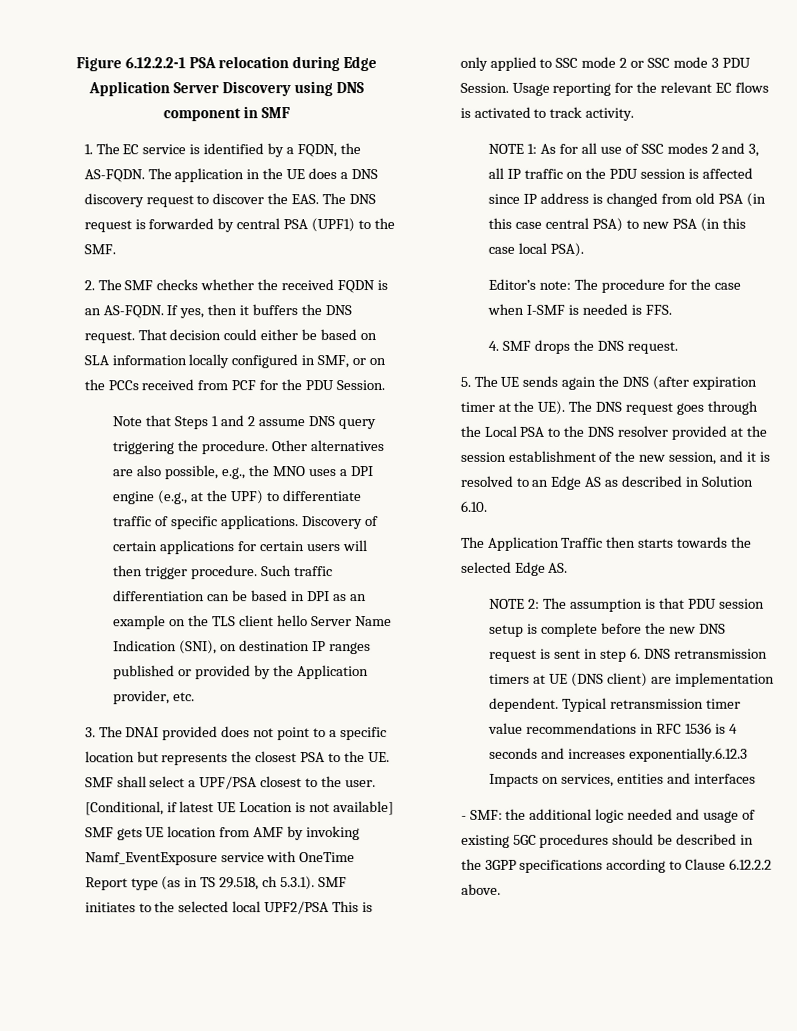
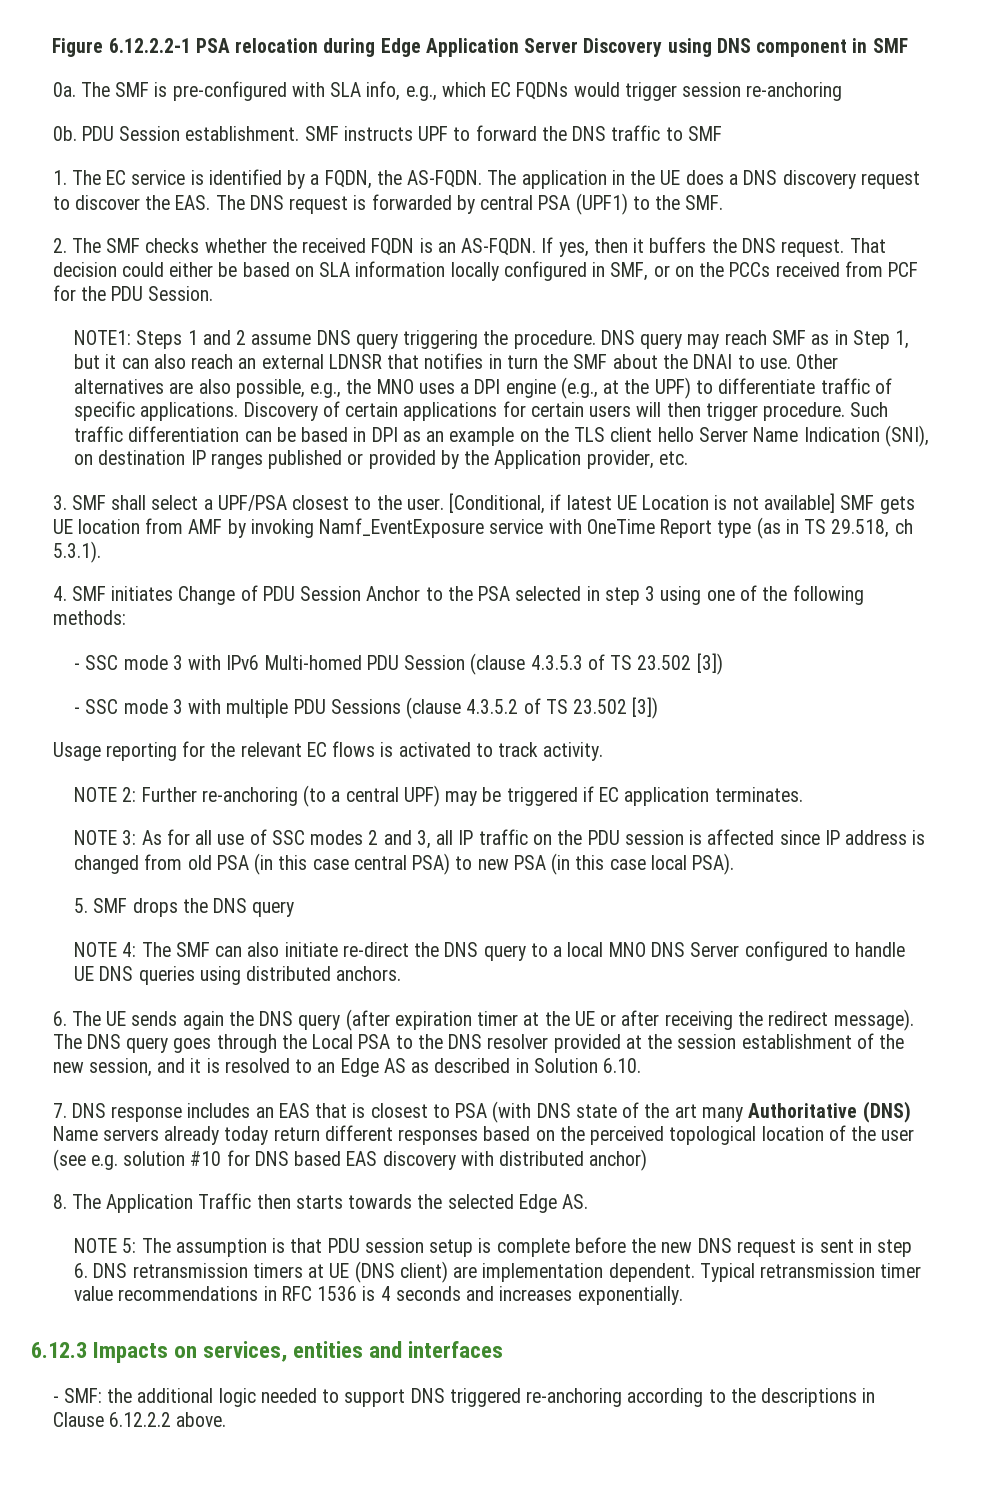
+ 0a. The SMF is pre-configured with SLA info, e.g., which EC FQDNs would trigger session re-anchoring
+ 0b. PDU Session establishment. SMF instructs UPF to forward the DNS traffic to SMF
- Note that Steps 1 and 2 assume DNS query triggering the procedure.
+ NOTE1: Steps 1 and 2 assume DNS query triggering the procedure.
+ DNS query may reach SMF as in Step 1, but it can also reach an external LDNSR that notifies in turn the SMF about the DNAI to use.
- 3. The DNAI provided does not point to a specific location but represents the closest PSA to the UE. SMF shall select a UPF/PSA closest to the user.
+ 3. SMF shall select a UPF/PSA closest to the user.
- [Conditional, if latest UE Location is not available] SMF gets UE location from AMF by invoking Namf_EventExposure service with OneTime Report type (as in TS 29.518, ch 5.3.1). SMF initiates to the selected local UPF2/PSA This is only applied to SSC mode 2 or SSC mode 3 PDU Session. Usage reporting for the relevant EC flows is activated to track activity.
+ [Conditional, if latest UE Location is not available] SMF gets UE location from AMF by invoking Namf_EventExposure service with OneTime Report type (as in TS 29.518, ch 5.3.1).
+ 4. SMF initiates Change of PDU Session Anchor to the PSA selected in step 3 using one of the following methods:
+ - SSC mode 3 with IPv6 Multi-homed PDU Session (clause 4.3.5.3 of TS 23.502 [3])
+ - SSC mode 3 with multiple PDU Sessions (clause 4.3.5.2 of TS 23.502 [3])
+ Usage reporting for the relevant EC flows is activated to track activity.
- NOTE 1: As for all use of SSC modes 2 and 3, all IP traffic on the PDU session is affected since IP address is changed from old PSA (in this case central PSA) to new PSA (in this case local PSA).
+ NOTE 2: Further re-anchoring (to a central UPF) may be triggered if EC application terminates.
+ NOTE 3: As for all use of SSC modes 2 and 3, all IP traffic on the PDU session is affected since IP address is changed from old PSA (in this case central PSA) to new PSA (in this case local PSA).
- Editor’s note: The procedure for the case when I-SMF is needed is FFS.
- 4. SMF drops the DNS request.
- 5. The UE sends again the DNS (after expiration timer at the UE). The DNS request goes through the Local PSA to the DNS resolver provided at the session establishment of the new session, and it is resolved to an Edge AS as described in Solution 6.10.
+ 5. SMF drops the DNS query
+ NOTE 4: The SMF can also initiate re-direct the DNS query to a local MNO DNS Server configured to handle UE DNS queries using distributed anchors.
+ 6. The UE sends again the DNS query (after expiration timer at the UE or after receiving the redirect message). The DNS query goes through the Local PSA to the DNS resolver provided at the session establishment of the new session, and it is resolved to an Edge AS as described in Solution 6.10.
- The Application Traffic then starts towards the selected Edge AS.
+ 7. DNS response includes an EAS that is closest to PSA (with DNS state of the art many Authoritative (DNS) Name servers already today return different responses based on the perceived topological location of the user (see e.g. solution #10 for DNS based EAS discovery with distributed anchor)
+ 8. The Application Traffic then starts towards the selected Edge AS.
- NOTE 2: The assumption is that PDU session setup is complete before the new DNS request is sent in step 6. DNS retransmission timers at UE (DNS client) are implementation dependent.
+ NOTE 5: The assumption is that PDU session setup is complete before the new DNS request is sent in step 6. DNS retransmission timers at UE (DNS client) are implementation dependent.
- Typical retransmission timer value recommendations in RFC 1536 is 4 seconds and increases exponentially.6.12.3 Impacts on services, entities and interfaces
+ Typical retransmission timer value recommendations in RFC 1536 is 4 seconds and increases exponentially.
+ 6.12.3 Impacts on services, entities and interfaces
- - SMF: the additional logic needed and usage of existing 5GC procedures should be described in the 3GPP specifications according to Clause 6.12.2.2 above.
+ - SMF: the additional logic needed to support DNS triggered re-anchoring according to the descriptions in Clause 6.12.2.2 above.

